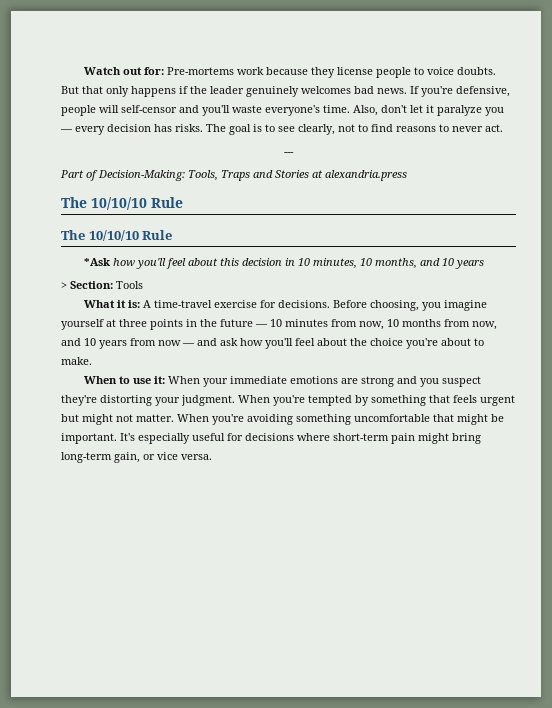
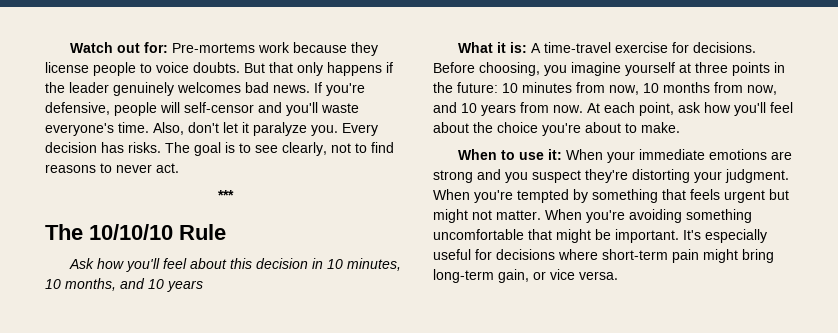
- Also, don't let it paralyze you — every decision has risks.
+ Also, don't let it paralyze you. Every decision has risks.
- ---
- Part of Decision-Making: Tools, Traps and Stories at alexandria.press
+ ***
  The 10/10/10 Rule
- The 10/10/10 Rule
- *Ask how you'll feel about this decision in 10 minutes, 10 months, and 10 years
+ Ask how you'll feel about this decision in 10 minutes, 10 months, and 10 years
- > Section: Tools
- Before choosing, you imagine yourself at three points in the future — 10 minutes from now, 10 months from now, and 10 years from now — and ask how you'll feel about the choice you're about to make.
+ Before choosing, you imagine yourself at three points in the future: 10 minutes from now, 10 months from now, and 10 years from now. At each point, ask how you'll feel about the choice you're about to make.

